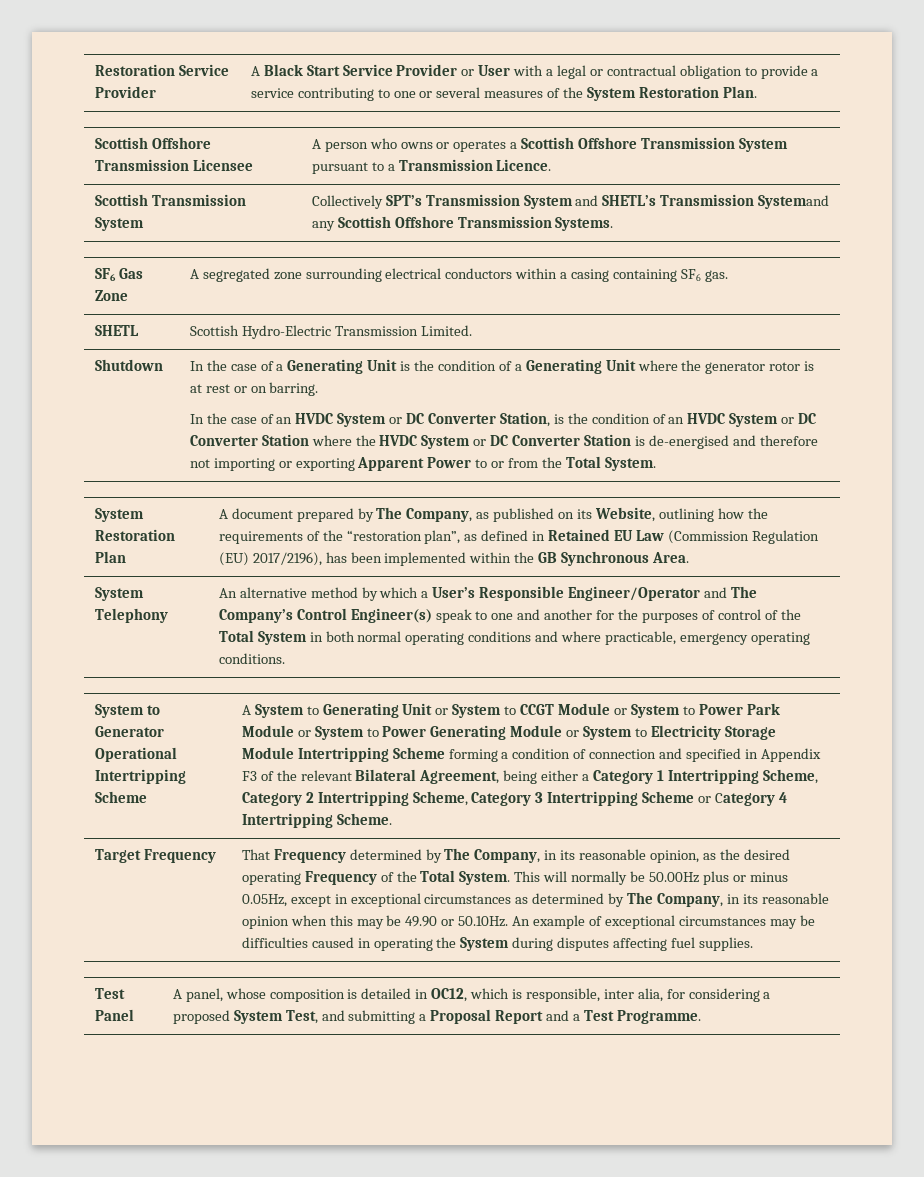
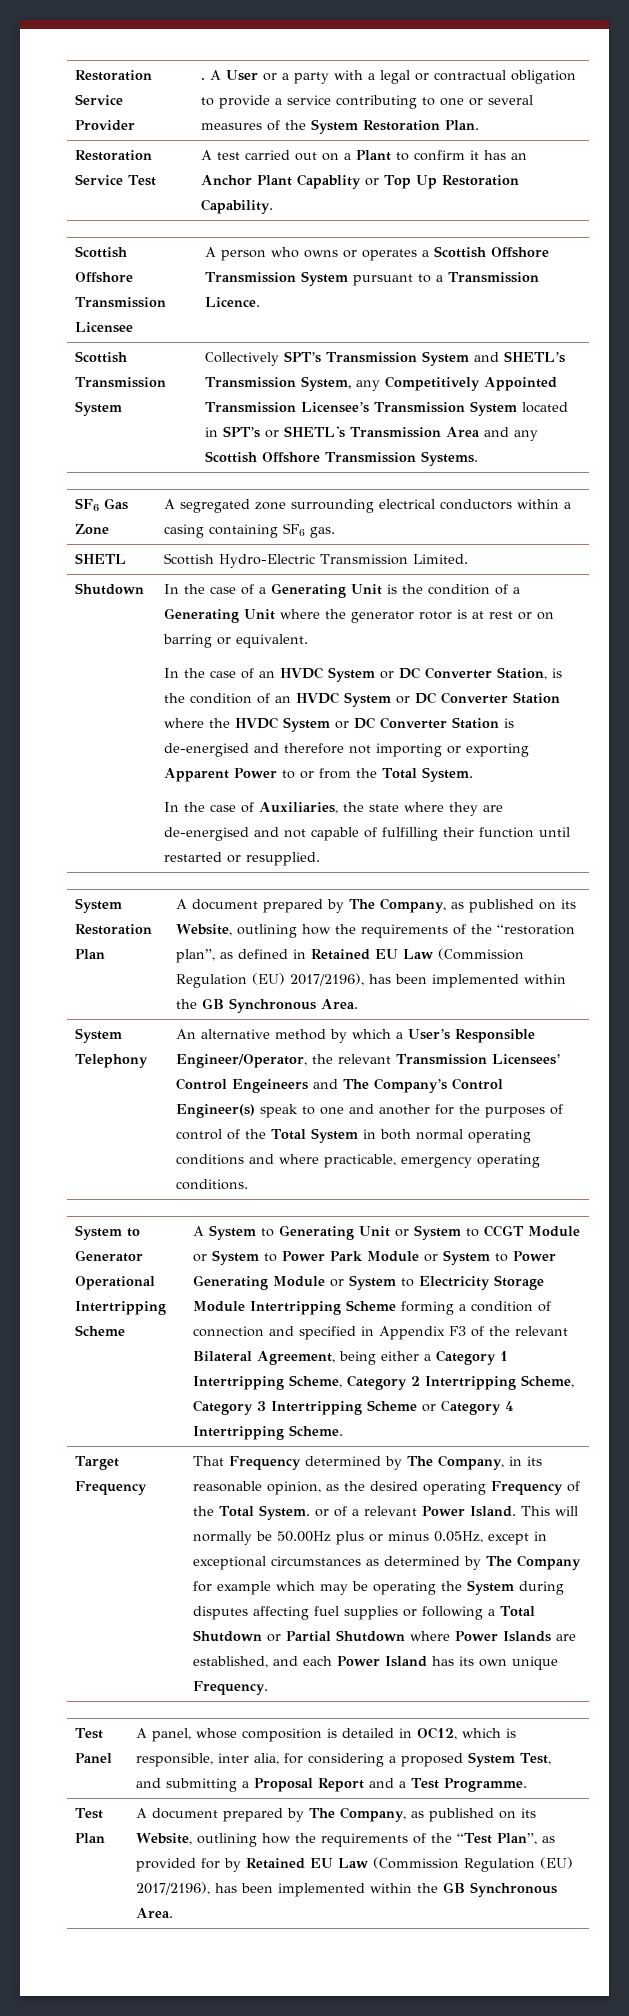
- Restoration Service Provider | A Black Start Service Provider or User with a legal or contractual obligation to provide a service contributing to one or several measures of the System Restoration Plan.
+ Restoration Service Provider | . A User or a party with a legal or contractual obligation to provide a service contributing to one or several measures of the System Restoration Plan.
+ Restoration Service Test | A test carried out on a Plant to confirm it has an Anchor Plant Capablity or Top Up Restoration Capability.
- Scottish Transmission System | Collectively SPT’s Transmission System and SHETL’s Transmission Systemand any Scottish Offshore Transmission Systems.
+ Scottish Transmission System | Collectively SPT’s Transmission System and SHETL’s Transmission System, any Competitively Appointed Transmission Licensee’s Transmission System located in SPT’s or SHETL's Transmission Area and any Scottish Offshore Transmission Systems.
- In the case of a Generating Unit is the condition of a Generating Unit where the generator rotor is at rest or on barring.
+ In the case of a Generating Unit is the condition of a Generating Unit where the generator rotor is at rest or on barring or equivalent.
+ In the case of Auxiliaries, the state where they are de-energised and not capable of fulfilling their function until restarted or resupplied.
- An alternative method by which a User’s Responsible Engineer/Operator and The Company’s Control Engineer(s) speak to one and another for the purposes of control of the Total System in both normal operating conditions and where practicable, emergency operating conditions.
+ An alternative method by which a User’s Responsible Engineer/Operator, the relevant Transmission Licensees’ Control Engeineers and The Company’s Control Engineer(s) speak to one and another for the purposes of control of the Total System in both normal operating conditions and where practicable, emergency operating conditions.
- That Frequency determined by The Company, in its reasonable opinion, as the desired operating Frequency of the Total System.
+ That Frequency determined by The Company, in its reasonable opinion, as the desired operating Frequency of the Total System. or of a relevant Power Island.
- This will normally be 50.00Hz plus or minus 0.05Hz, except in exceptional circumstances as determined by The Company, in its reasonable opinion when this may be 49.90 or 50.10Hz. An example of exceptional circumstances may be difficulties caused in operating the System during disputes affecting fuel supplies.
+ This will normally be 50.00Hz plus or minus 0.05Hz, except in exceptional circumstances as determined by The Company for example which may be operating the System during disputes affecting fuel supplies or following a Total Shutdown or Partial Shutdown where Power Islands are established, and each Power Island has its own unique Frequency.
+ Test Plan | A document prepared by The Company, as published on its Website, outlining how the requirements of the “Test Plan”, as provided for by Retained EU Law (Commission Regulation (EU) 2017/2196), has been implemented within the GB Synchronous Area.

